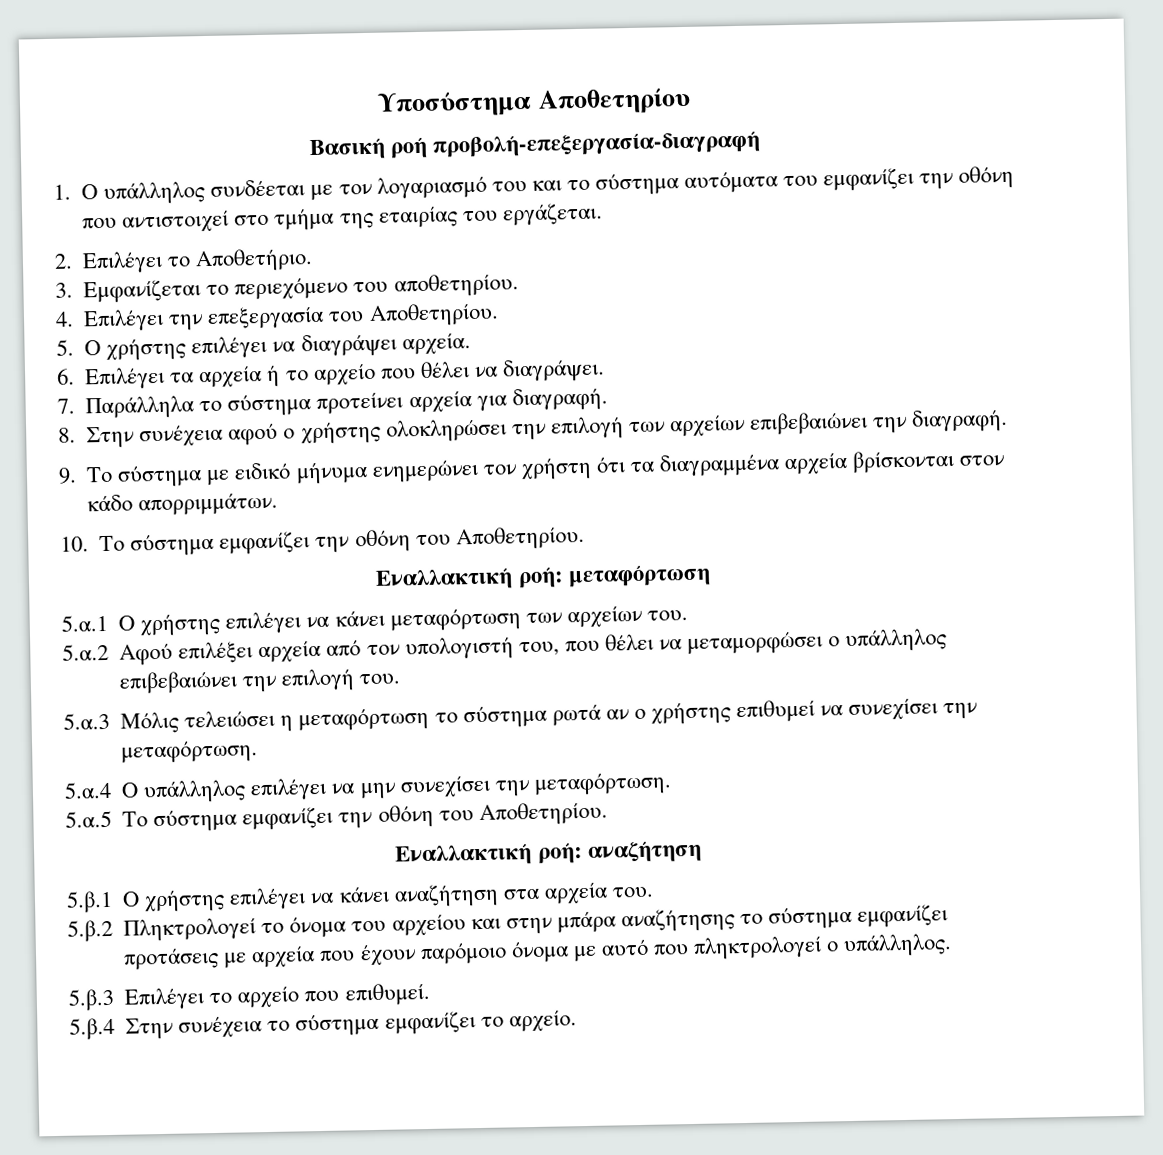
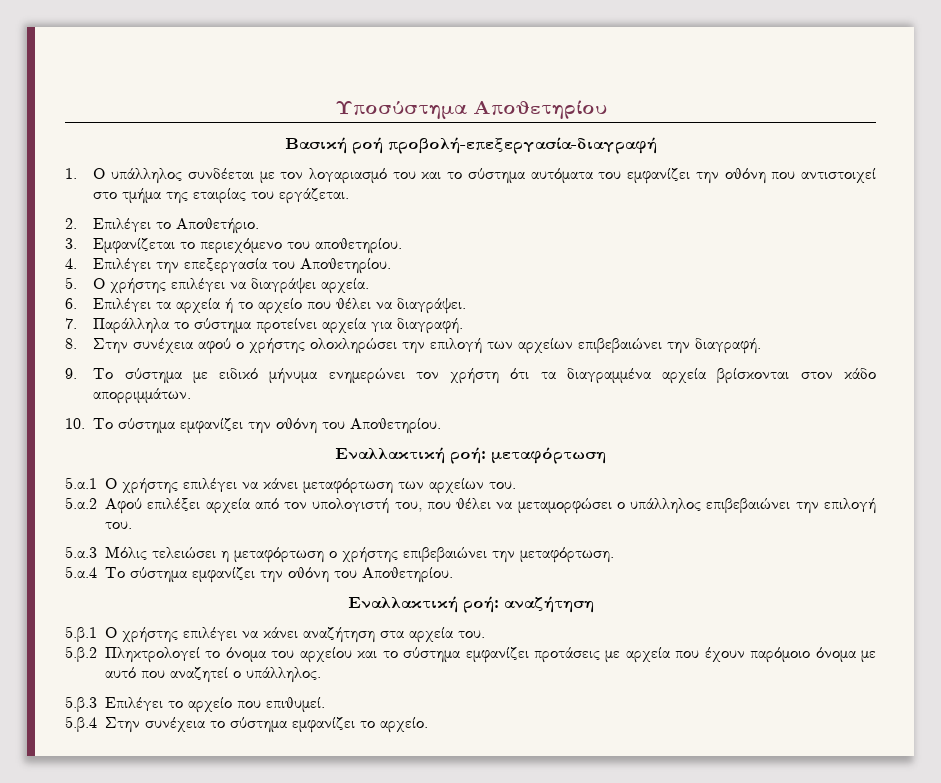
- 5.α.3 Μόλις τελειώσει η μεταφόρτωση το σύστημα ρωτά αν ο χρήστης επιθυμεί να συνεχίσει την μεταφόρτωση.
- 5.α.4 Ο υπάλληλος επιλέγει να μην συνεχίσει την μεταφόρτωση.
- 5.α.5 Το σύστημα εμφανίζει την οθόνη του Αποθετηρίου.
+ 5.α.3 Μόλις τελειώσει η μεταφόρτωση ο χρήστης επιβεβαιώνει την μεταφόρτωση.
+ 5.α.4 Το σύστημα εμφανίζει την οθόνη του Αποθετηρίου.
- 5.β.2 Πληκτρολογεί το όνομα του αρχείου και στην μπάρα αναζήτησης το σύστημα εμφανίζει προτάσεις με αρχεία που έχουν παρόμοιο όνομα με αυτό που πληκτρολογεί ο υπάλληλος.
+ 5.β.2 Πληκτρολογεί το όνομα του αρχείου και το σύστημα εμφανίζει προτάσεις με αρχεία που έχουν παρόμοιο όνομα με αυτό που αναζητεί ο υπάλληλος.

